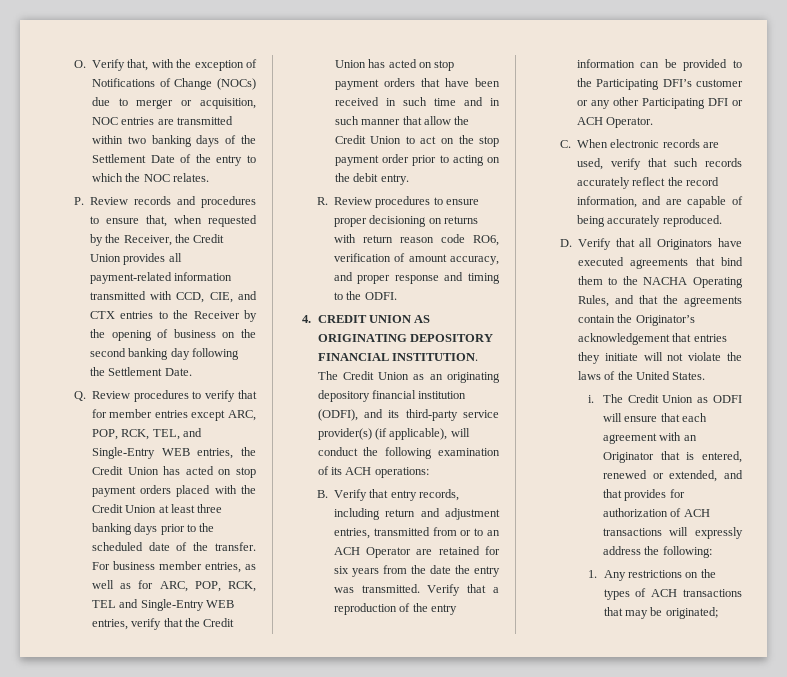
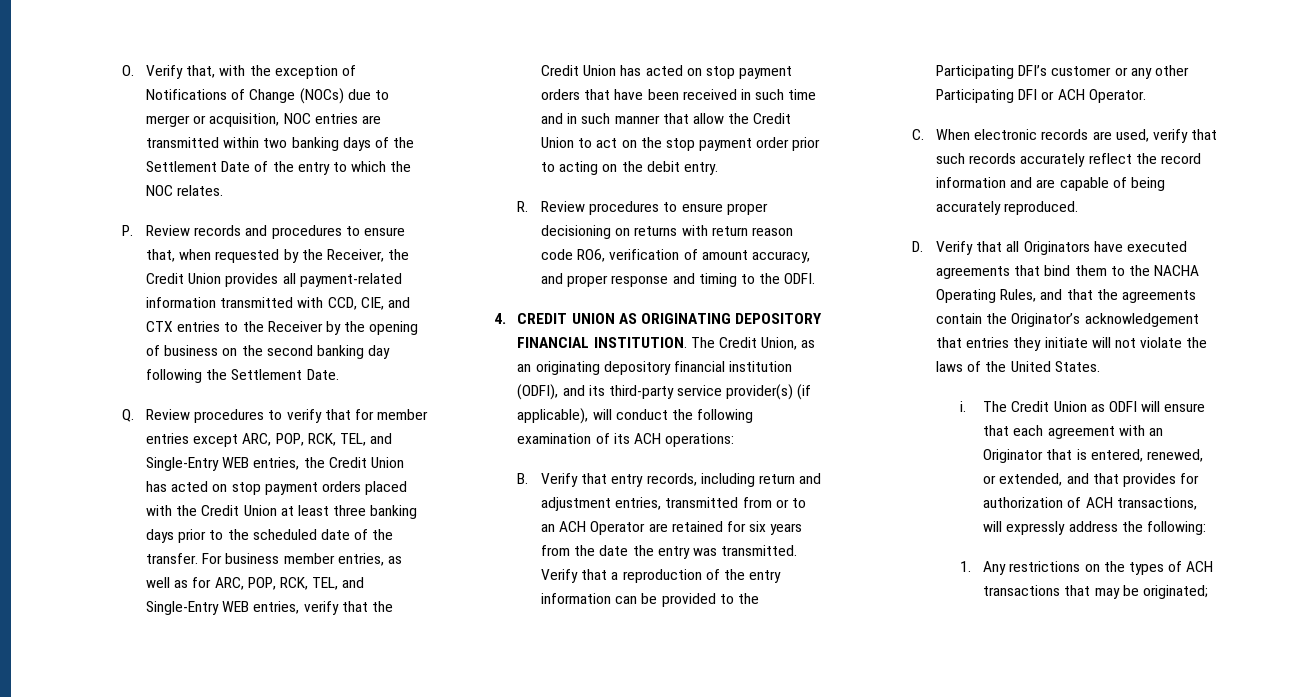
- For business member entries, as well as for ARC, POP, RCK, TEL and Single-Entry WEB entries, verify that the Credit Union has acted on stop payment orders that have been received in such time and in such manner that allow the Credit Union to act on the stop payment order prior to acting on the debit entry.
+ For business member entries, as well as for ARC, POP, RCK, TEL, and Single-Entry WEB entries, verify that the Credit Union has acted on stop payment orders that have been received in such time and in such manner that allow the Credit Union to act on the stop payment order prior to acting on the debit entry.
- The Credit Union as an originating depository financial institution (ODFI), and its third-party service provider(s) (if applicable), will conduct the following examination of its ACH operations:
+ The Credit Union, as an originating depository financial institution (ODFI), and its third-party service provider(s) (if applicable), will conduct the following examination of its ACH operations:
- C. When electronic records are used, verify that such records accurately reflect the record information, and are capable of being accurately reproduced.
+ C. When electronic records are used, verify that such records accurately reflect the record information and are capable of being accurately reproduced.
- The Credit Union as ODFI will ensure that each agreement with an Originator that is entered, renewed or extended, and that provides for authorization of ACH transactions will expressly address the following:
+ The Credit Union as ODFI will ensure that each agreement with an Originator that is entered, renewed, or extended, and that provides for authorization of ACH transactions, will expressly address the following:

